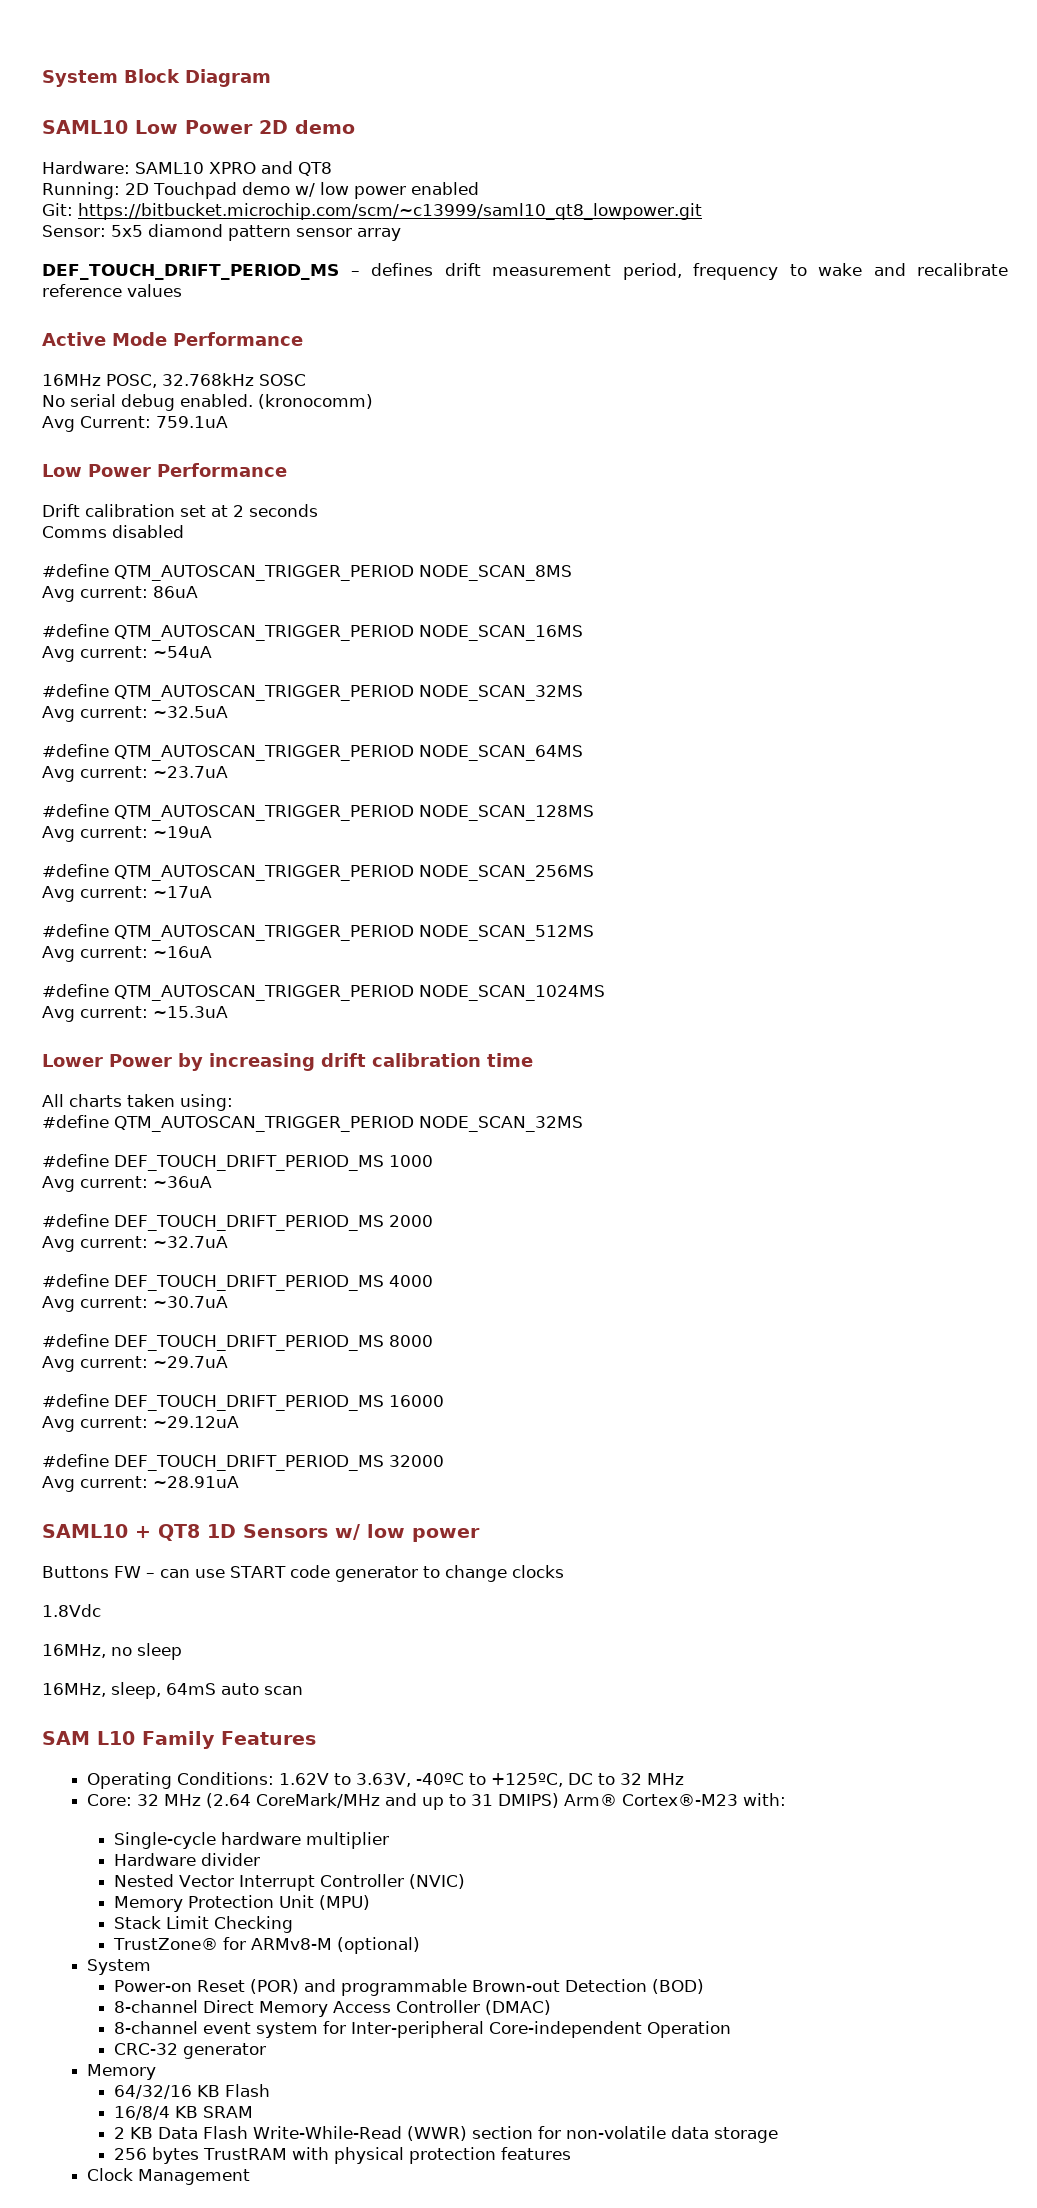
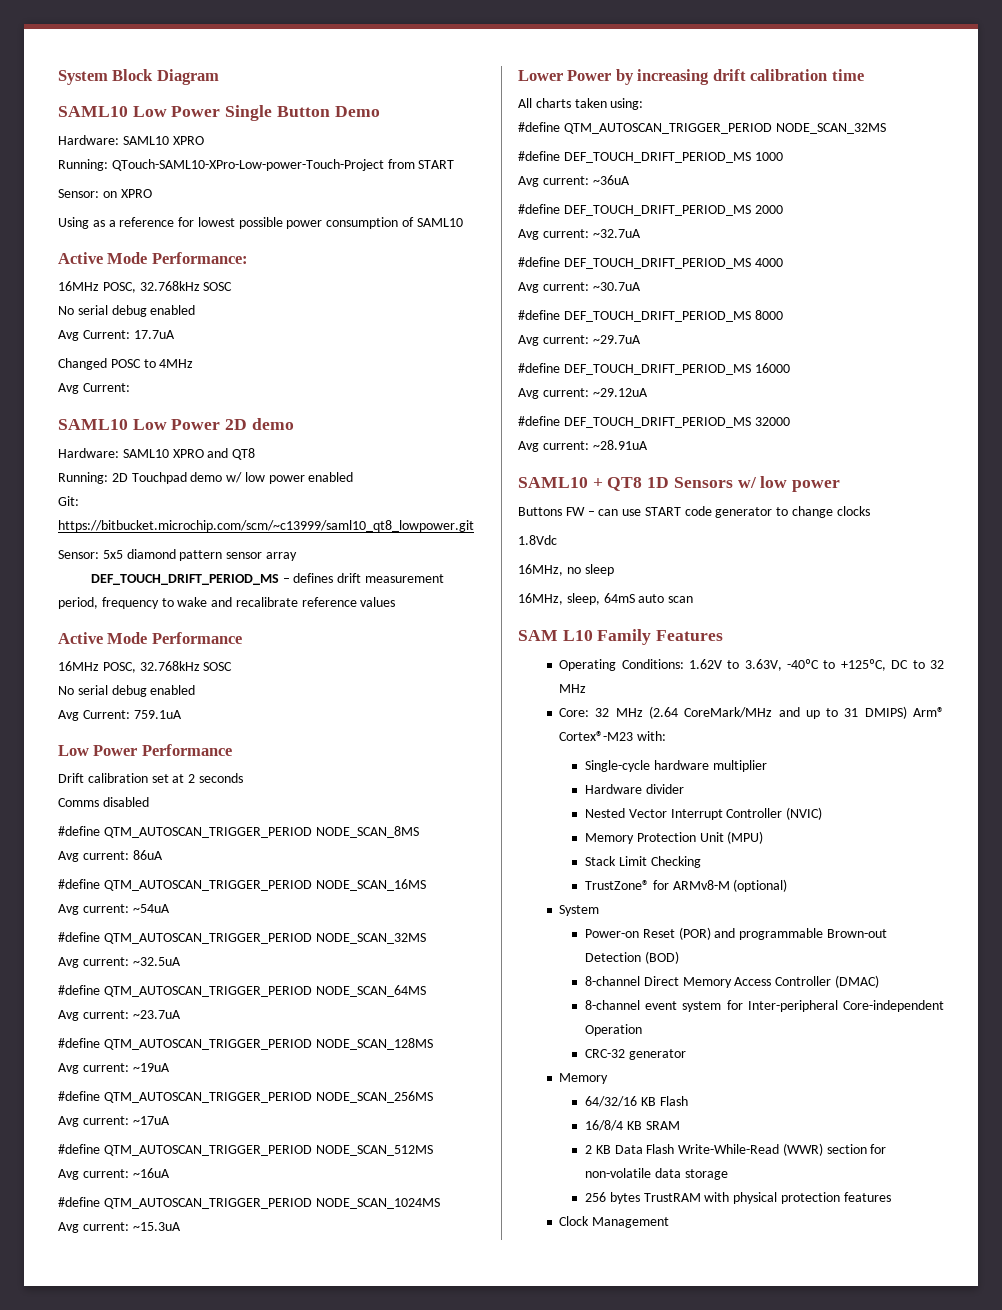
+ SAML10 Low Power Single Button Demo
+ Hardware: SAML10 XPRO
+ Running: QTouch-SAML10-XPro-Low-power-Touch-Project from START
+ Sensor: on XPRO
+ Using as a reference for lowest possible power consumption of SAML10
+ Active Mode Performance:
+ 16MHz POSC, 32.768kHz SOSC
+ No serial debug enabled
+ Avg Current: 17.7uA
+ Changed POSC to 4MHz
+ Avg Current:
  Active Mode Performance
  16MHz POSC, 32.768kHz SOSC
- No serial debug enabled. (kronocomm)
+ No serial debug enabled

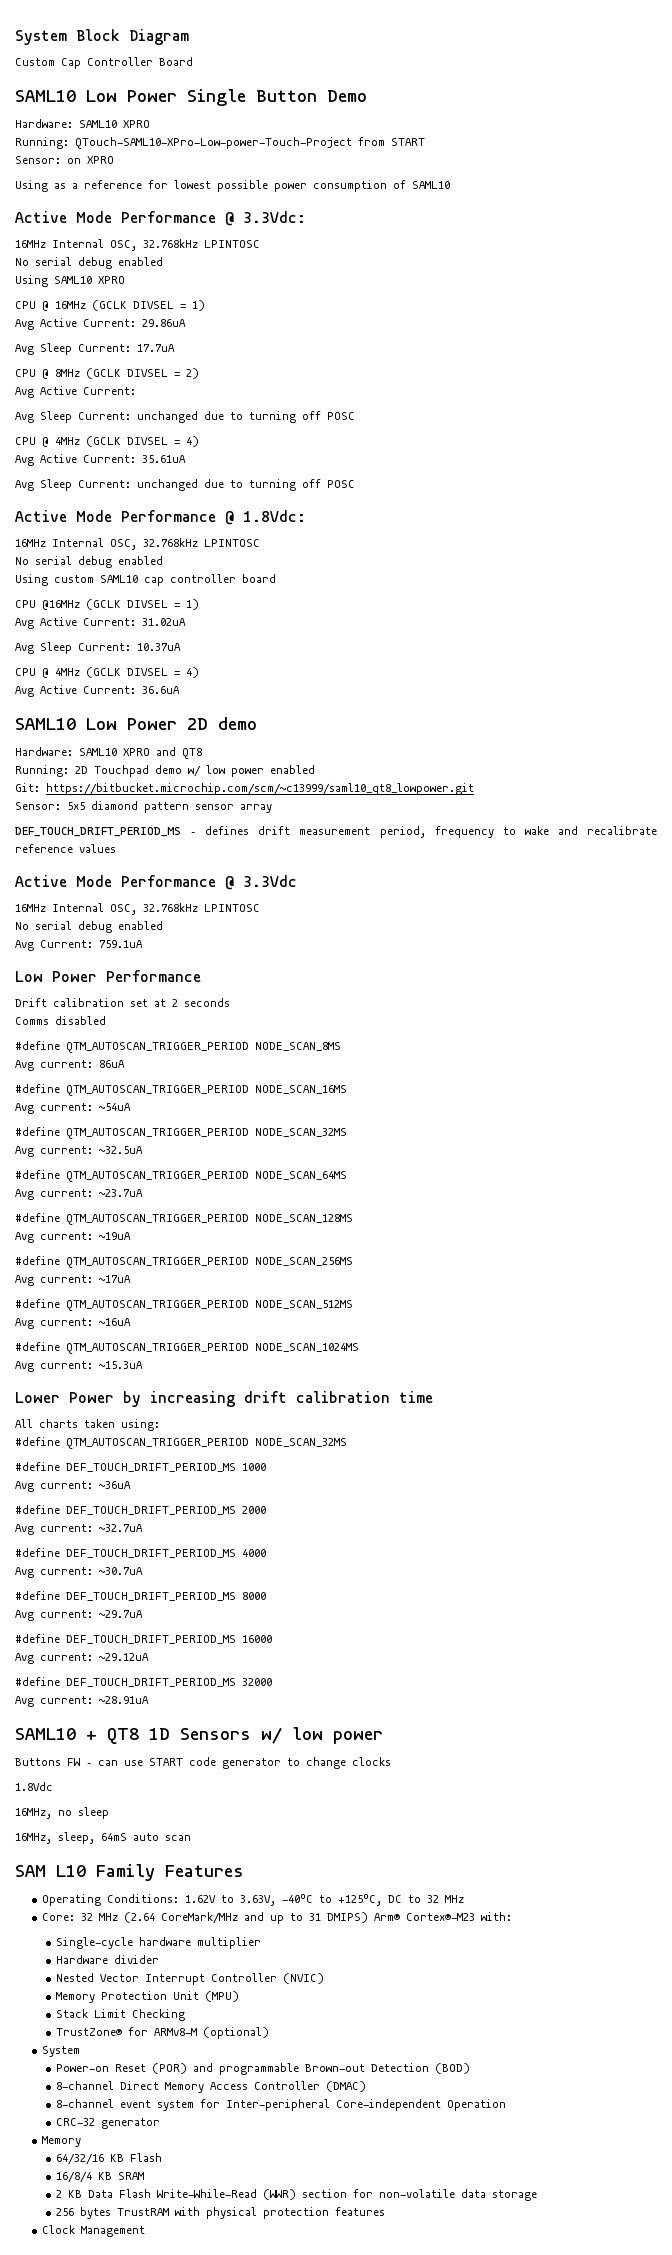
+ Custom Cap Controller Board
- Active Mode Performance:
- 16MHz POSC, 32.768kHz SOSC
+ Active Mode Performance @ 3.3Vdc:
+ 16MHz Internal OSC, 32.768kHz LPINTOSC
  No serial debug enabled
- Avg Current: 17.7uA
- Changed POSC to 4MHz
- Avg Current:
+ Using SAML10 XPRO
+ CPU @ 16MHz (GCLK DIVSEL = 1)
+ Avg Active Current: 29.86uA
+ Avg Sleep Current: 17.7uA
+ CPU @ 8MHz (GCLK DIVSEL = 2)
+ Avg Active Current:
+ Avg Sleep Current: unchanged due to turning off POSC
+ CPU @ 4MHz (GCLK DIVSEL = 4)
+ Avg Active Current: 35.61uA
+ Avg Sleep Current: unchanged due to turning off POSC
+ Active Mode Performance @ 1.8Vdc:
+ 16MHz Internal OSC, 32.768kHz LPINTOSC
+ No serial debug enabled
+ Using custom SAML10 cap controller board
+ CPU @16MHz (GCLK DIVSEL = 1)
+ Avg Active Current: 31.02uA
+ Avg Sleep Current: 10.37uA
+ CPU @ 4MHz (GCLK DIVSEL = 4)
+ Avg Active Current: 36.6uA
- Active Mode Performance
- 16MHz POSC, 32.768kHz SOSC
+ Active Mode Performance @ 3.3Vdc
+ 16MHz Internal OSC, 32.768kHz LPINTOSC

